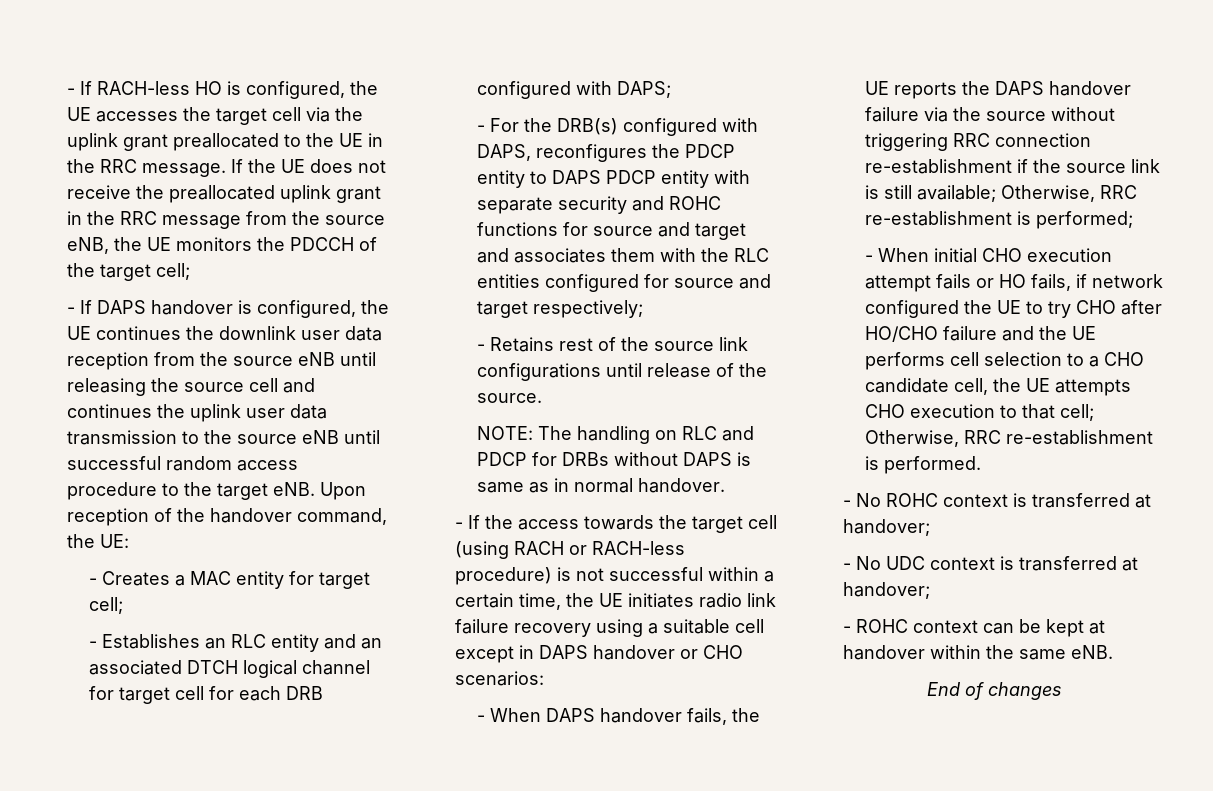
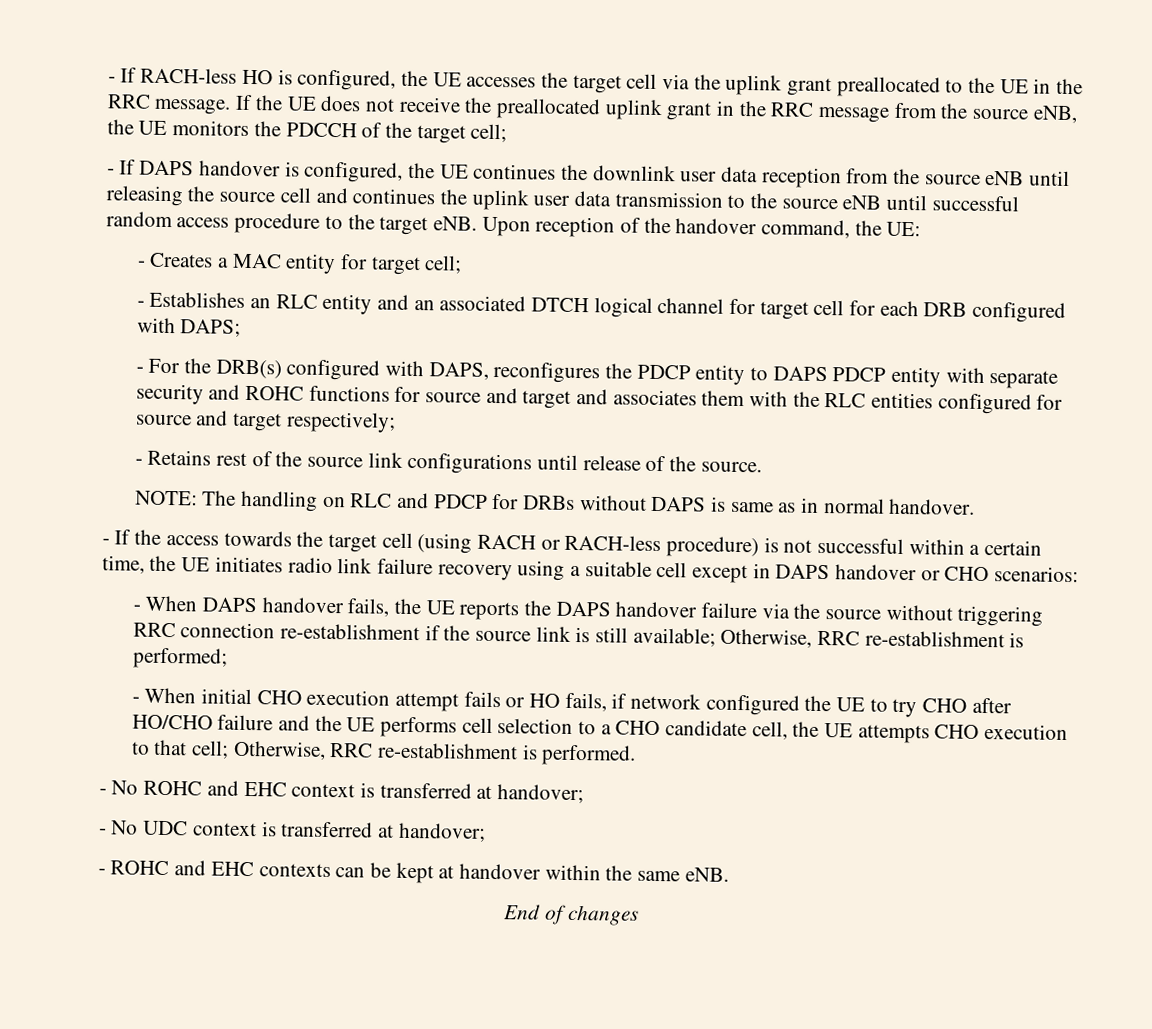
- - No ROHC context is transferred at handover;
+ - No ROHC and EHC context is transferred at handover;
- - ROHC context can be kept at handover within the same eNB.
+ - ROHC and EHC contexts can be kept at handover within the same eNB.

